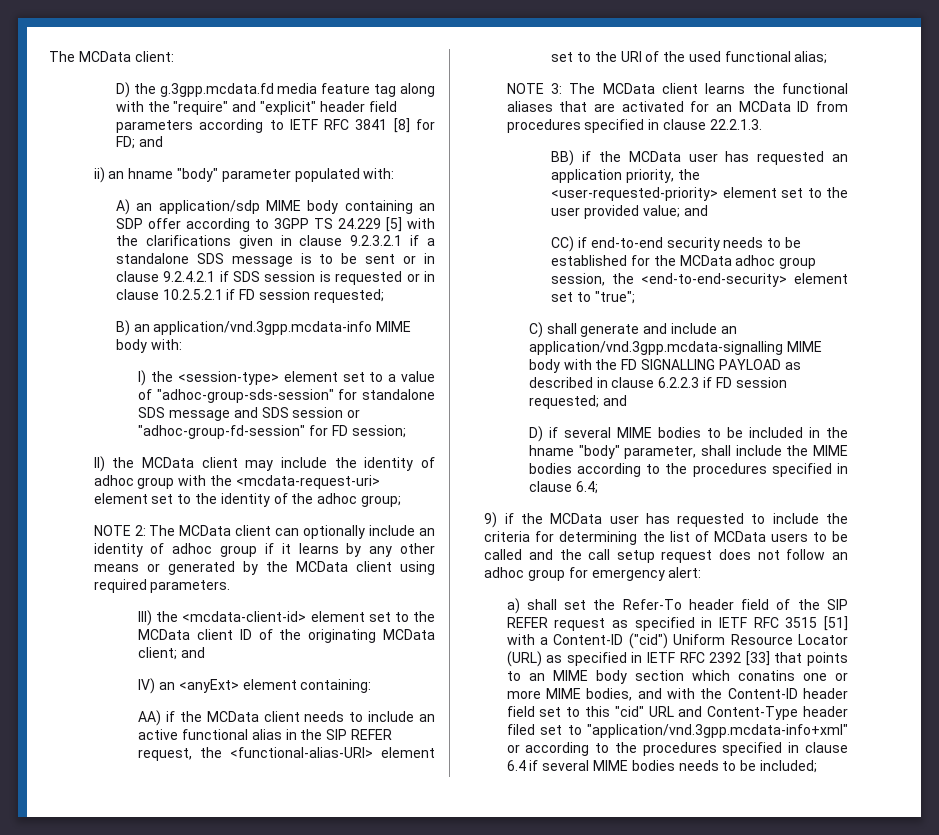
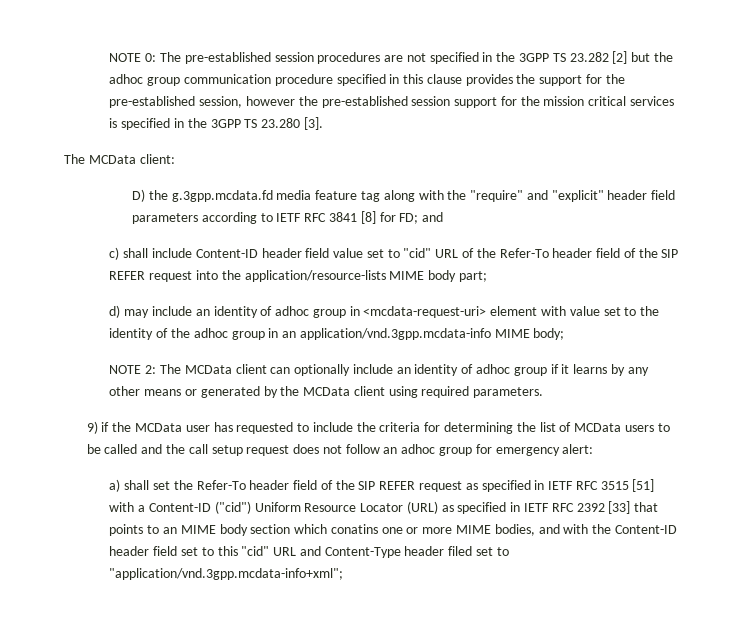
+ NOTE 0: The pre-established session procedures are not specified in the 3GPP TS 23.282 [2] but the adhoc group communication procedure specified in this clause provides the support for the pre-established session, however the pre-established session support for the mission critical services is specified in the 3GPP TS 23.280 [3].
- ii) an hname "body" parameter populated with:
- A) an application/sdp MIME body containing an SDP offer according to 3GPP TS 24.229 [5] with the clarifications given in clause 9.2.3.2.1 if a standalone SDS message is to be sent or in clause 9.2.4.2.1 if SDS session is requested or in clause 10.2.5.2.1 if FD session requested;
- B) an application/vnd.3gpp.mcdata-info MIME body with:
- I) the <session-type> element set to a value of "adhoc-group-sds-session" for standalone SDS message and SDS session or "adhoc-group-fd-session" for FD session;
- II) the MCData client may include the identity of adhoc group with the <mcdata-request-uri> element set to the identity of the adhoc group;
+ c) shall include Content-ID header field value set to "cid" URL of the Refer-To header field of the SIP REFER request into the application/resource-lists MIME body part;
+ d) may include an identity of adhoc group in <mcdata-request-uri> element with value set to the identity of the adhoc group in an application/vnd.3gpp.mcdata-info MIME body;
- III) the <mcdata-client-id> element set to the MCData client ID of the originating MCData client; and
- IV) an <anyExt> element containing:
- AA) if the MCData client needs to include an active functional alias in the SIP REFER request, the <functional-alias-URI> element set to the URI of the used functional alias;
- NOTE 3: The MCData client learns the functional aliases that are activated for an MCData ID from procedures specified in clause 22.2.1.3.
- BB) if the MCData user has requested an application priority, the <user-requested-priority> element set to the user provided value; and
- CC) if end-to-end security needs to be established for the MCData adhoc group session, the <end-to-end-security> element set to "true";
- C) shall generate and include an application/vnd.3gpp.mcdata-signalling MIME body with the FD SIGNALLING PAYLOAD as described in clause 6.2.2.3 if FD session requested; and
- D) if several MIME bodies to be included in the hname "body" parameter, shall include the MIME bodies according to the procedures specified in clause 6.4;
- a) shall set the Refer-To header field of the SIP REFER request as specified in IETF RFC 3515 [51] with a Content-ID ("cid") Uniform Resource Locator (URL) as specified in IETF RFC 2392 [33] that points to an MIME body section which conatins one or more MIME bodies, and with the Content-ID header field set to this "cid" URL and Content-Type header filed set to "application/vnd.3gpp.mcdata-info+xml" or according to the procedures specified in clause 6.4 if several MIME bodies needs to be included;
+ a) shall set the Refer-To header field of the SIP REFER request as specified in IETF RFC 3515 [51] with a Content-ID ("cid") Uniform Resource Locator (URL) as specified in IETF RFC 2392 [33] that points to an MIME body section which conatins one or more MIME bodies, and with the Content-ID header field set to this "cid" URL and Content-Type header filed set to "application/vnd.3gpp.mcdata-info+xml";

